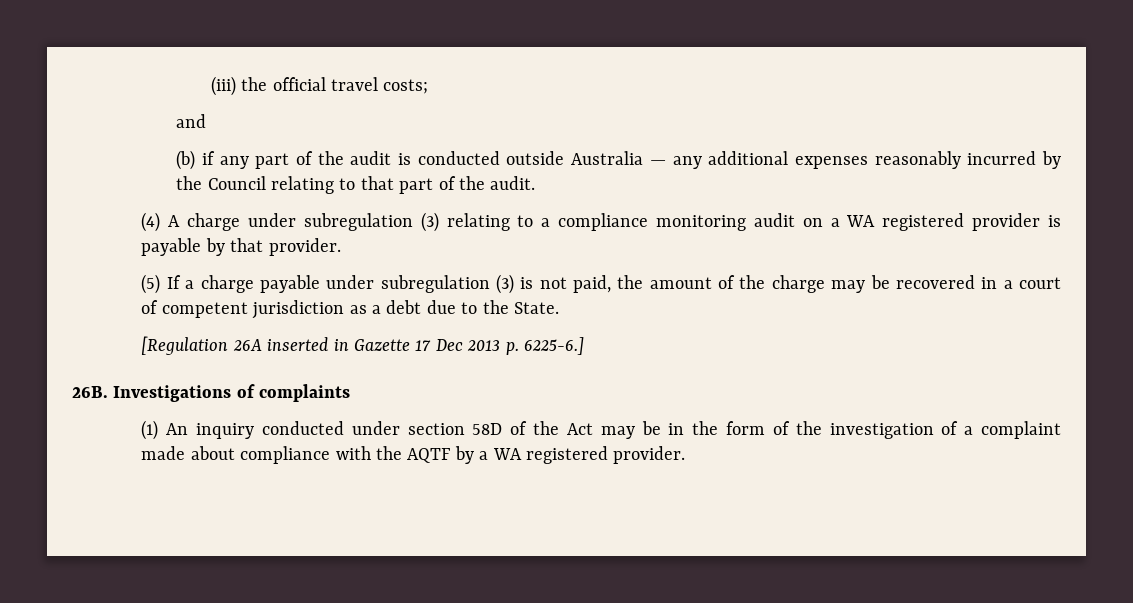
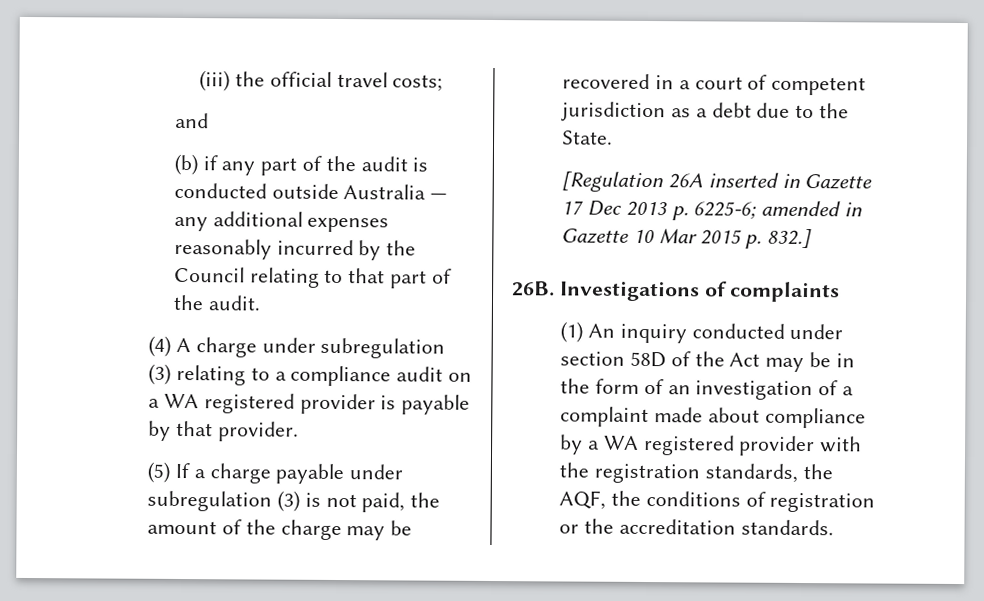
- (4) A charge under subregulation (3) relating to a compliance monitoring audit on a WA registered provider is payable by that provider.
+ (4) A charge under subregulation (3) relating to a compliance audit on a WA registered provider is payable by that provider.
- [Regulation 26A inserted in Gazette 17 Dec 2013 p. 6225-6.]
+ [Regulation 26A inserted in Gazette 17 Dec 2013 p. 6225-6; amended in Gazette 10 Mar 2015 p. 832.]
- (1) An inquiry conducted under section 58D of the Act may be in the form of the investigation of a complaint made about compliance with the AQTF by a WA registered provider.
+ (1) An inquiry conducted under section 58D of the Act may be in the form of an investigation of a complaint made about compliance by a WA registered provider with the registration standards, the AQF, the conditions of registration or the accreditation standards.

